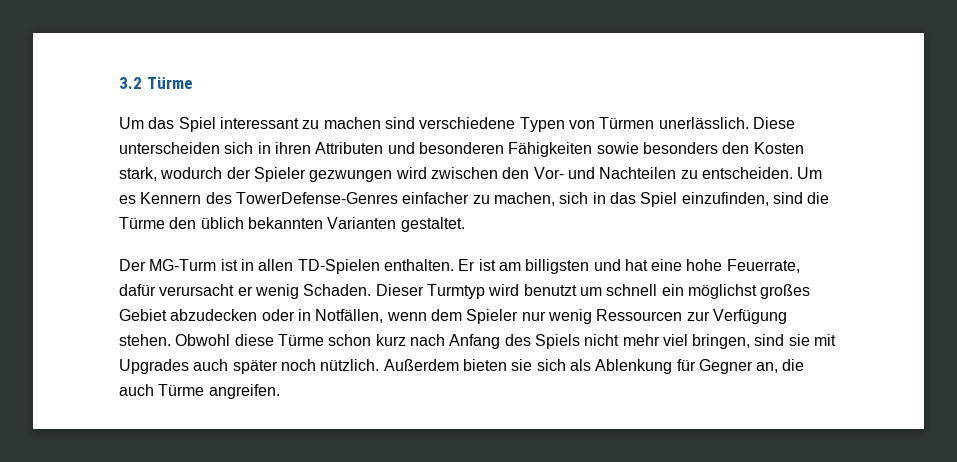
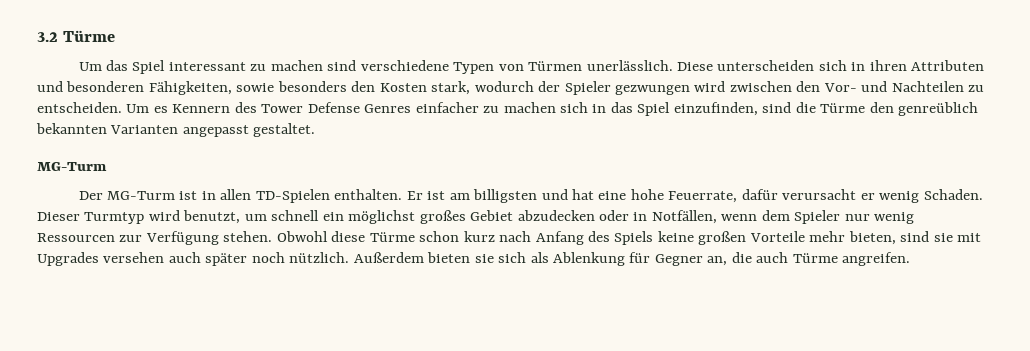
- Diese unterscheiden sich in ihren Attributen und besonderen Fähigkeiten sowie besonders den Kosten stark, wodurch der Spieler gezwungen wird zwischen den Vor- und Nachteilen zu entscheiden.
+ Diese unterscheiden sich in ihren Attributen und besonderen Fähigkeiten, sowie besonders den Kosten stark, wodurch der Spieler gezwungen wird zwischen den Vor- und Nachteilen zu entscheiden.
- Um es Kennern des TowerDefense-Genres einfacher zu machen, sich in das Spiel einzufinden, sind die Türme den üblich bekannten Varianten gestaltet.
+ Um es Kennern des Tower Defense Genres einfacher zu machen sich in das Spiel einzufinden, sind die Türme den genreüblich bekannten Varianten angepasst gestaltet.
+ MG-Turm
- Dieser Turmtyp wird benutzt um schnell ein möglichst großes Gebiet abzudecken oder in Notfällen, wenn dem Spieler nur wenig Ressourcen zur Verfügung stehen.
+ Dieser Turmtyp wird benutzt, um schnell ein möglichst großes Gebiet abzudecken oder in Notfällen, wenn dem Spieler nur wenig Ressourcen zur Verfügung stehen.
- Obwohl diese Türme schon kurz nach Anfang des Spiels nicht mehr viel bringen, sind sie mit Upgrades auch später noch nützlich.
+ Obwohl diese Türme schon kurz nach Anfang des Spiels keine großen Vorteile mehr bieten, sind sie mit Upgrades versehen auch später noch nützlich.

